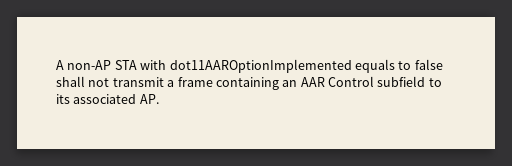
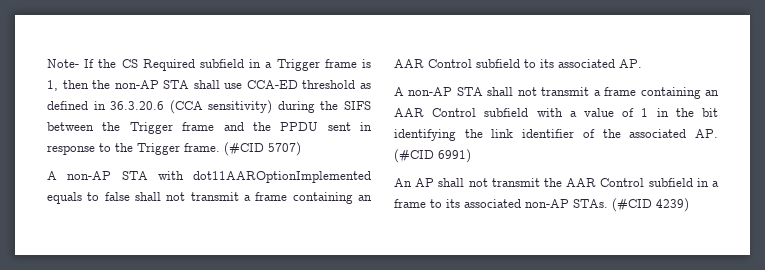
+ Note- If the CS Required subfield in a Trigger frame is 1, then the non-AP STA shall use CCA-ED threshold as defined in 36.3.20.6 (CCA sensitivity) during the SIFS between the Trigger frame and the PPDU sent in response to the Trigger frame. (#CID 5707)
+ A non-AP STA shall not transmit a frame containing an AAR Control subfield with a value of 1 in the bit identifying the link identifier of the associated AP. (#CID 6991)
+ An AP shall not transmit the AAR Control subfield in a frame to its associated non-AP STAs. (#CID 4239)

